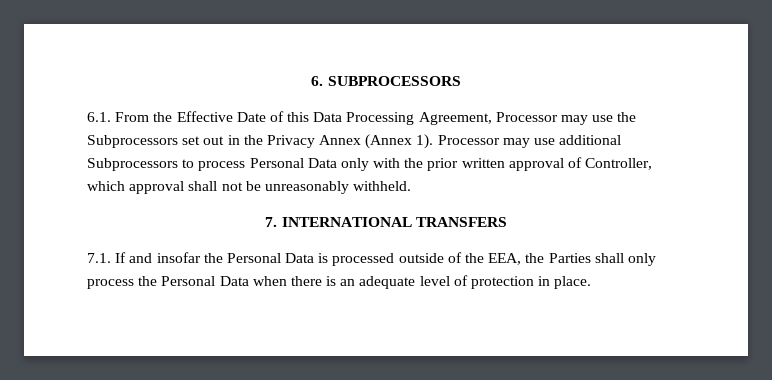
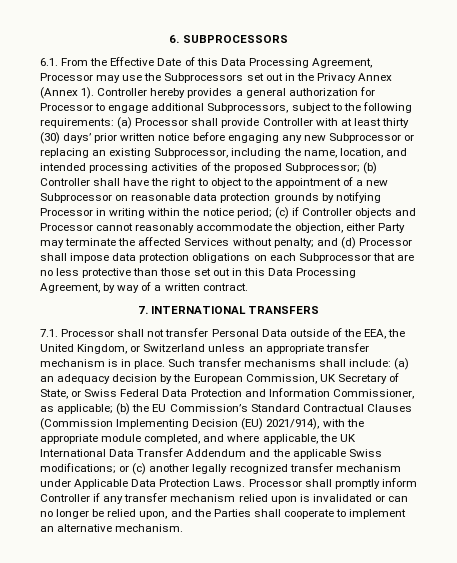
- Processor may use additional Subprocessors to process Personal Data only with the prior written approval of Controller, which approval shall not be unreasonably withheld.
+ Controller hereby provides a general authorization for Processor to engage additional Subprocessors, subject to the following requirements: (a) Processor shall provide Controller with at least thirty (30) days’ prior written notice before engaging any new Subprocessor or replacing an existing Subprocessor, including the name, location, and intended processing activities of the proposed Subprocessor; (b) Controller shall have the right to object to the appointment of a new Subprocessor on reasonable data protection grounds by notifying Processor in writing within the notice period; (c) if Controller objects and Processor cannot reasonably accommodate the objection, either Party may terminate the affected Services without penalty; and (d) Processor shall impose data protection obligations on each Subprocessor that are no less protective than those set out in this Data Processing Agreement, by way of a written contract.
  7. INTERNATIONAL TRANSFERS
- 7.1. If and insofar the Personal Data is processed outside of the EEA, the Parties shall only process the Personal Data when there is an adequate level of protection in place.
+ 7.1. Processor shall not transfer Personal Data outside of the EEA, the United Kingdom, or Switzerland unless an appropriate transfer mechanism is in place. Such transfer mechanisms shall include: (a) an adequacy decision by the European Commission, UK Secretary of State, or Swiss Federal Data Protection and Information Commissioner, as applicable; (b) the EU Commission’s Standard Contractual Clauses (Commission Implementing Decision (EU) 2021/914), with the appropriate module completed, and where applicable, the UK International Data Transfer Addendum and the applicable Swiss modifications; or (c) another legally recognized transfer mechanism under Applicable Data Protection Laws. Processor shall promptly inform Controller if any transfer mechanism relied upon is invalidated or can no longer be relied upon, and the Parties shall cooperate to implement an alternative mechanism.

